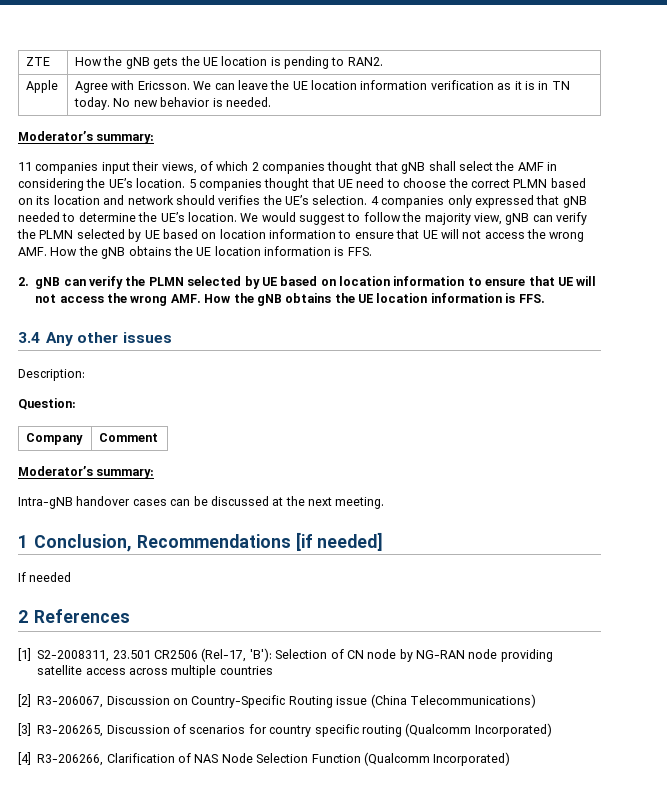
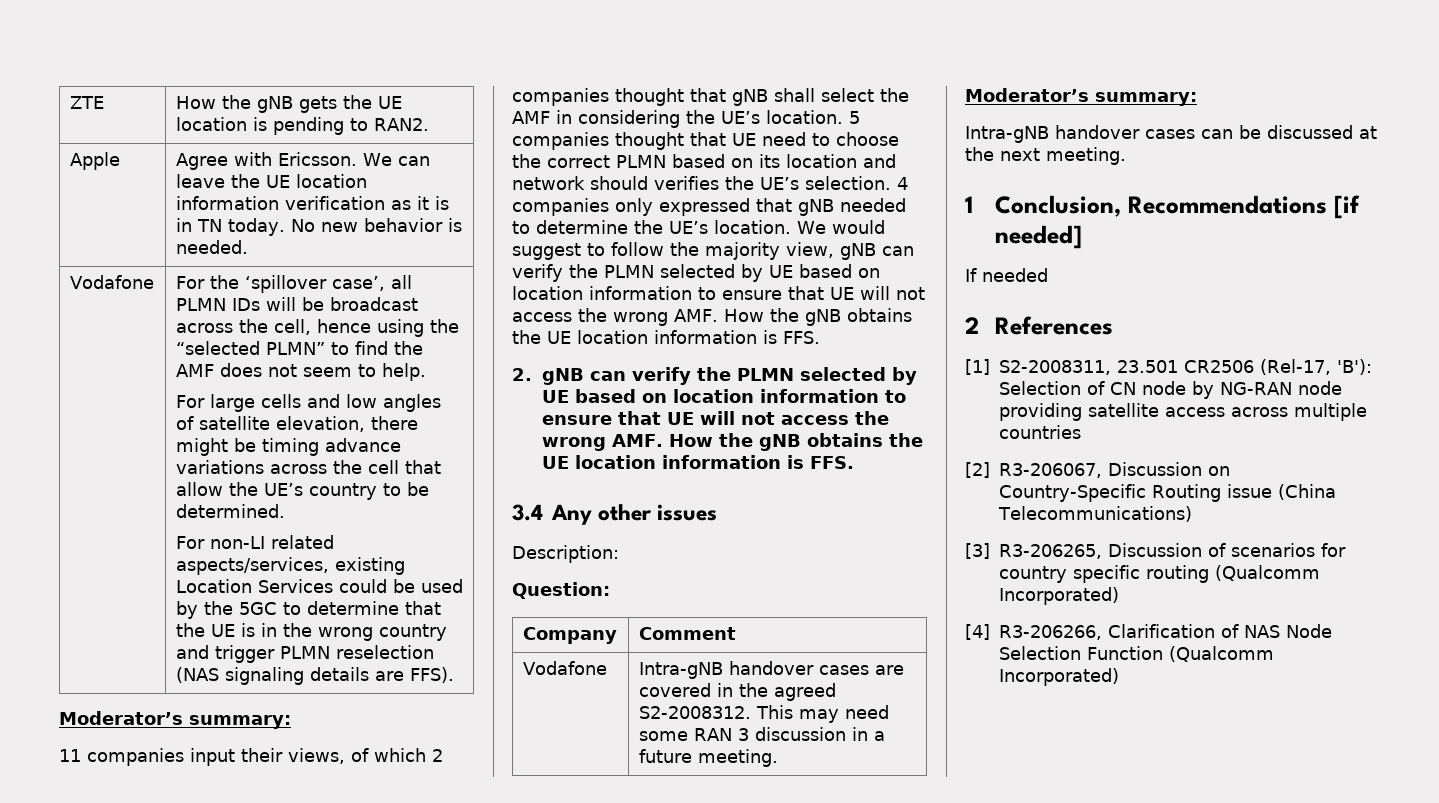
+ Vodafone | For the ‘spillover case’, all PLMN IDs will be broadcast across the cell, hence using the “selected PLMN” to find the AMF does not seem to help.
+ For large cells and low angles of satellite elevation, there might be timing advance variations across the cell that allow the UE’s country to be determined.
+ For non-LI related aspects/services, existing Location Services could be used by the 5GC to determine that the UE is in the wrong country and trigger PLMN reselection (NAS signaling details are FFS).
+ Vodafone | Intra-gNB handover cases are covered in the agreed S2-2008312. This may need some RAN 3 discussion in a future meeting.

